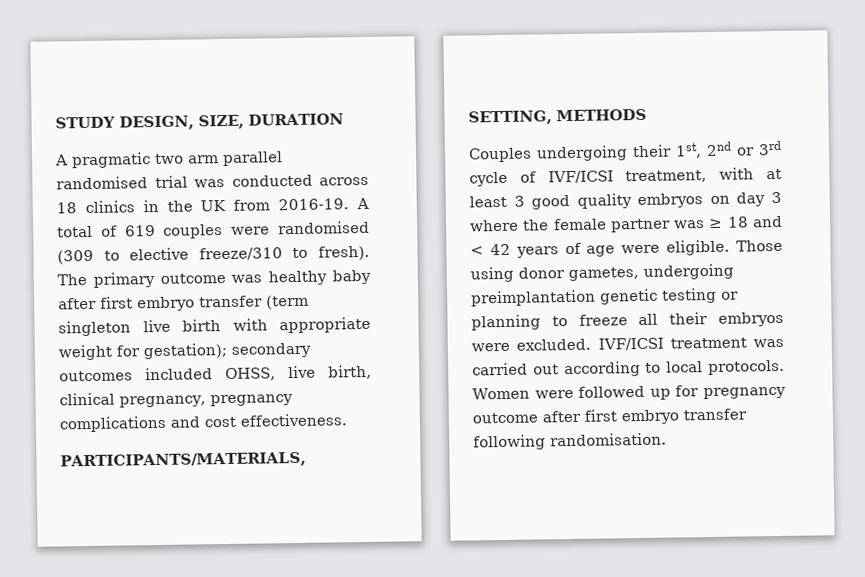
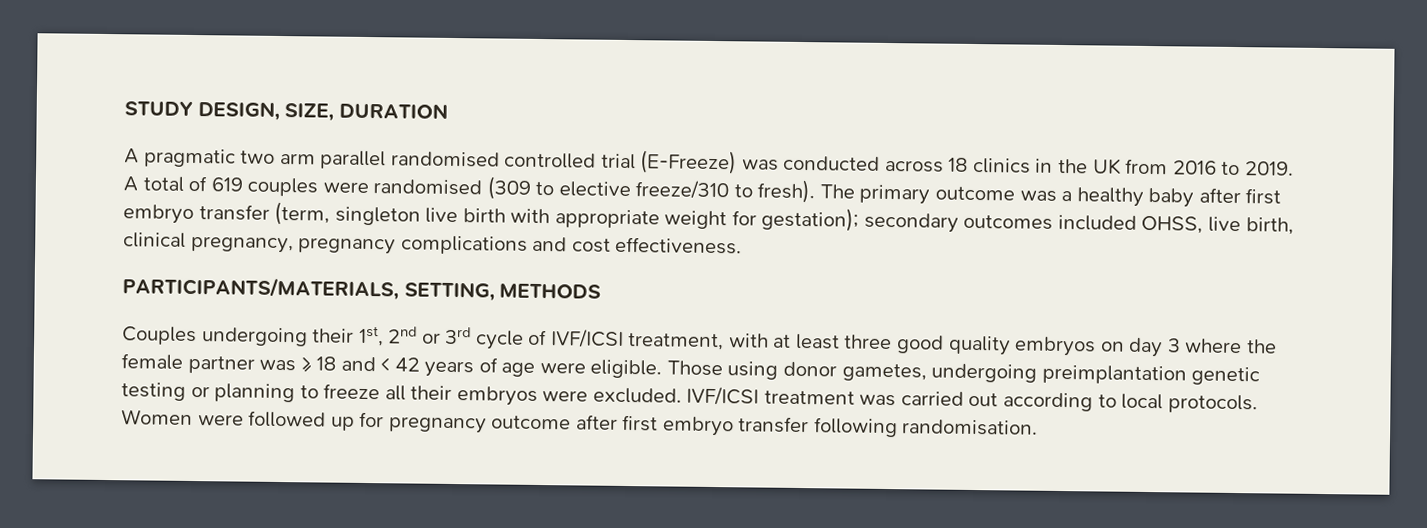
- A pragmatic two arm parallel randomised trial was conducted across 18 clinics in the UK from 2016-19.
+ A pragmatic two arm parallel randomised controlled trial (E-Freeze) was conducted across 18 clinics in the UK from 2016 to 2019.
- The primary outcome was healthy baby after first embryo transfer (term singleton live birth with appropriate weight for gestation); secondary outcomes included OHSS, live birth, clinical pregnancy, pregnancy complications and cost effectiveness.
+ The primary outcome was a healthy baby after first embryo transfer (term, singleton live birth with appropriate weight for gestation); secondary outcomes included OHSS, live birth, clinical pregnancy, pregnancy complications and cost effectiveness.
- Couples undergoing their 1st, 2nd or 3rd cycle of IVF/ICSI treatment, with at least 3 good quality embryos on day 3 where the female partner was ≥ 18 and < 42 years of age were eligible.
+ Couples undergoing their 1st, 2nd or 3rd cycle of IVF/ICSI treatment, with at least three good quality embryos on day 3 where the female partner was ≥ 18 and < 42 years of age were eligible.

